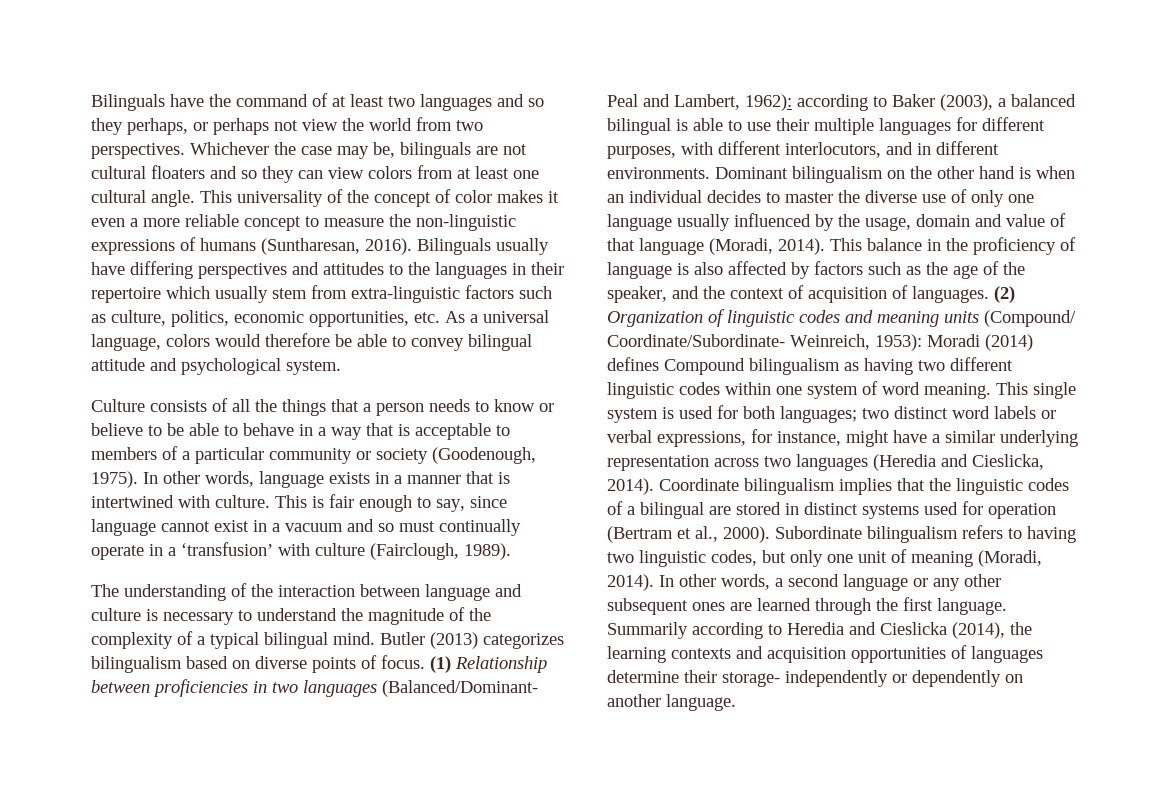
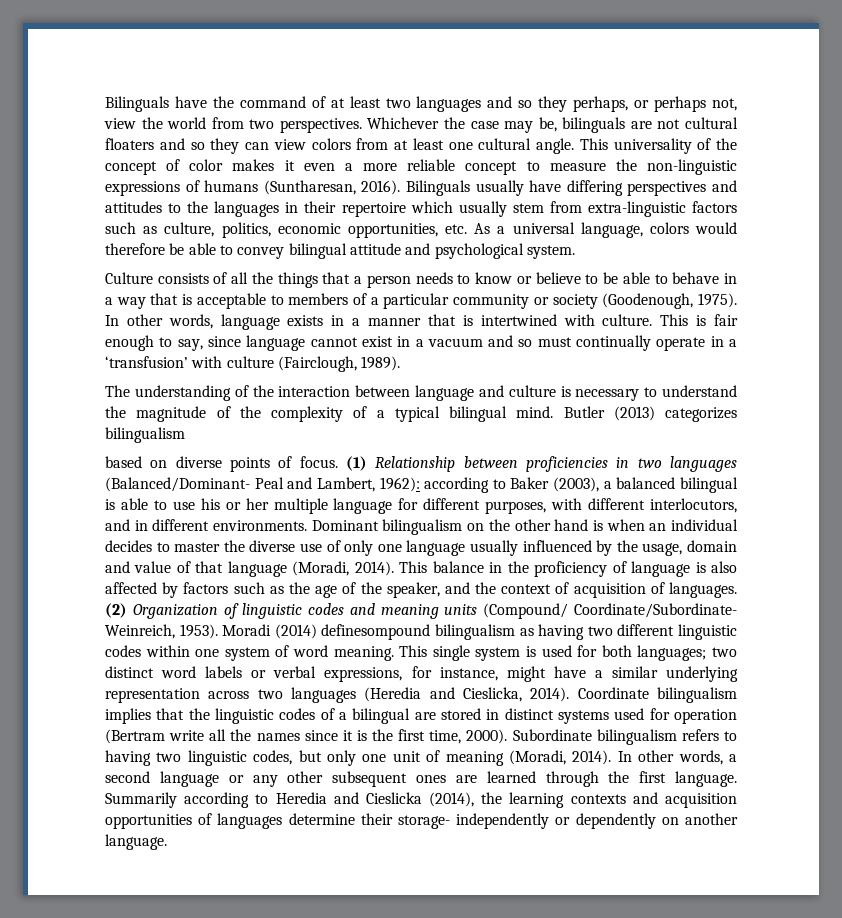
- Bilinguals have the command of at least two languages and so they perhaps, or perhaps not view the world from two perspectives.
+ Bilinguals have the command of at least two languages and so they perhaps, or perhaps not, view the world from two perspectives.
- Butler (2013) categorizes bilingualism based on diverse points of focus.
+ Butler (2013) categorizes bilingualism
+ based on diverse points of focus.
- (1) Relationship between proficiencies in two languages (Balanced/Dominant- Peal and Lambert, 1962): according to Baker (2003), a balanced bilingual is able to use their multiple languages for different purposes, with different interlocutors, and in different environments.
+ (1) Relationship between proficiencies in two languages (Balanced/Dominant- Peal and Lambert, 1962): according to Baker (2003), a balanced bilingual is able to use his or her multiple language for different purposes, with different interlocutors, and in different environments.
- (2) Organization of linguistic codes and meaning units (Compound/ Coordinate/Subordinate- Weinreich, 1953): Moradi (2014) defines Compound bilingualism as having two different linguistic codes within one system of word meaning.
+ (2) Organization of linguistic codes and meaning units (Compound/ Coordinate/Subordinate- Weinreich, 1953). Moradi (2014) definesompound bilingualism as having two different linguistic codes within one system of word meaning.
- Coordinate bilingualism implies that the linguistic codes of a bilingual are stored in distinct systems used for operation (Bertram et al., 2000).
+ Coordinate bilingualism implies that the linguistic codes of a bilingual are stored in distinct systems used for operation (Bertram write all the names since it is the first time, 2000).

